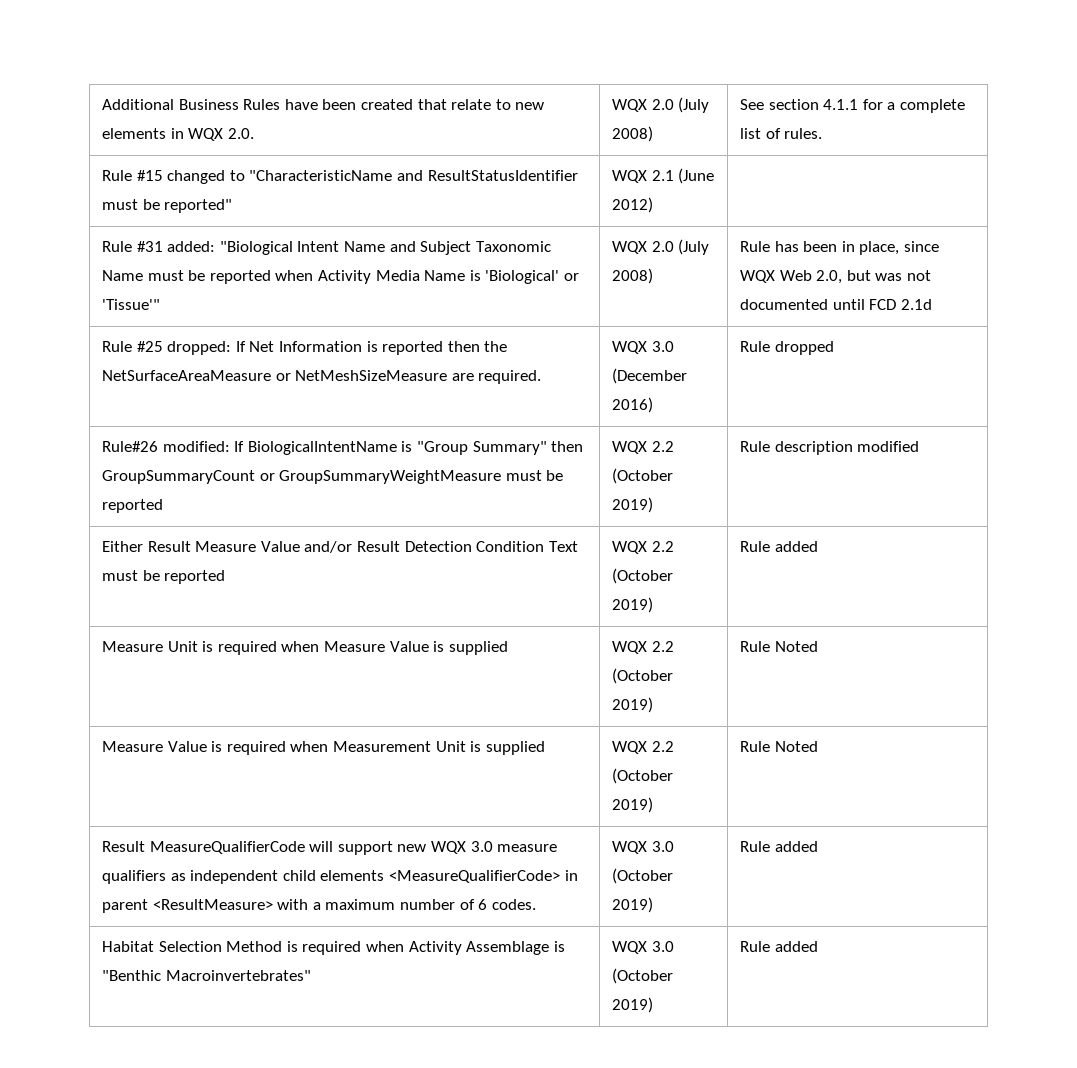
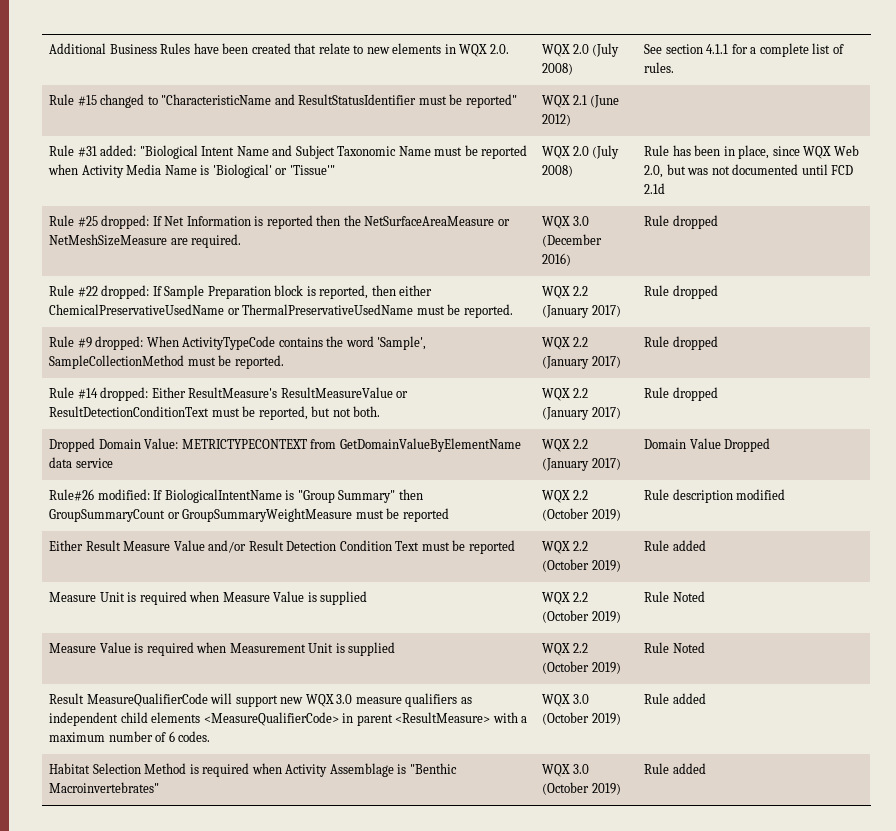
+ Rule #22 dropped: If Sample Preparation block is reported, then either ChemicalPreservativeUsedName or ThermalPreservativeUsedName must be reported. | WQX 2.2 (January 2017) | Rule dropped
+ Rule #9 dropped: When ActivityTypeCode contains the word 'Sample', SampleCollectionMethod must be reported. | WQX 2.2 (January 2017) | Rule dropped
+ Rule #14 dropped: Either ResultMeasure's ResultMeasureValue or ResultDetectionConditionText must be reported, but not both. | WQX 2.2 (January 2017) | Rule dropped
+ Dropped Domain Value: METRICTYPECONTEXT from GetDomainValueByElementName data service | WQX 2.2 (January 2017) | Domain Value Dropped

